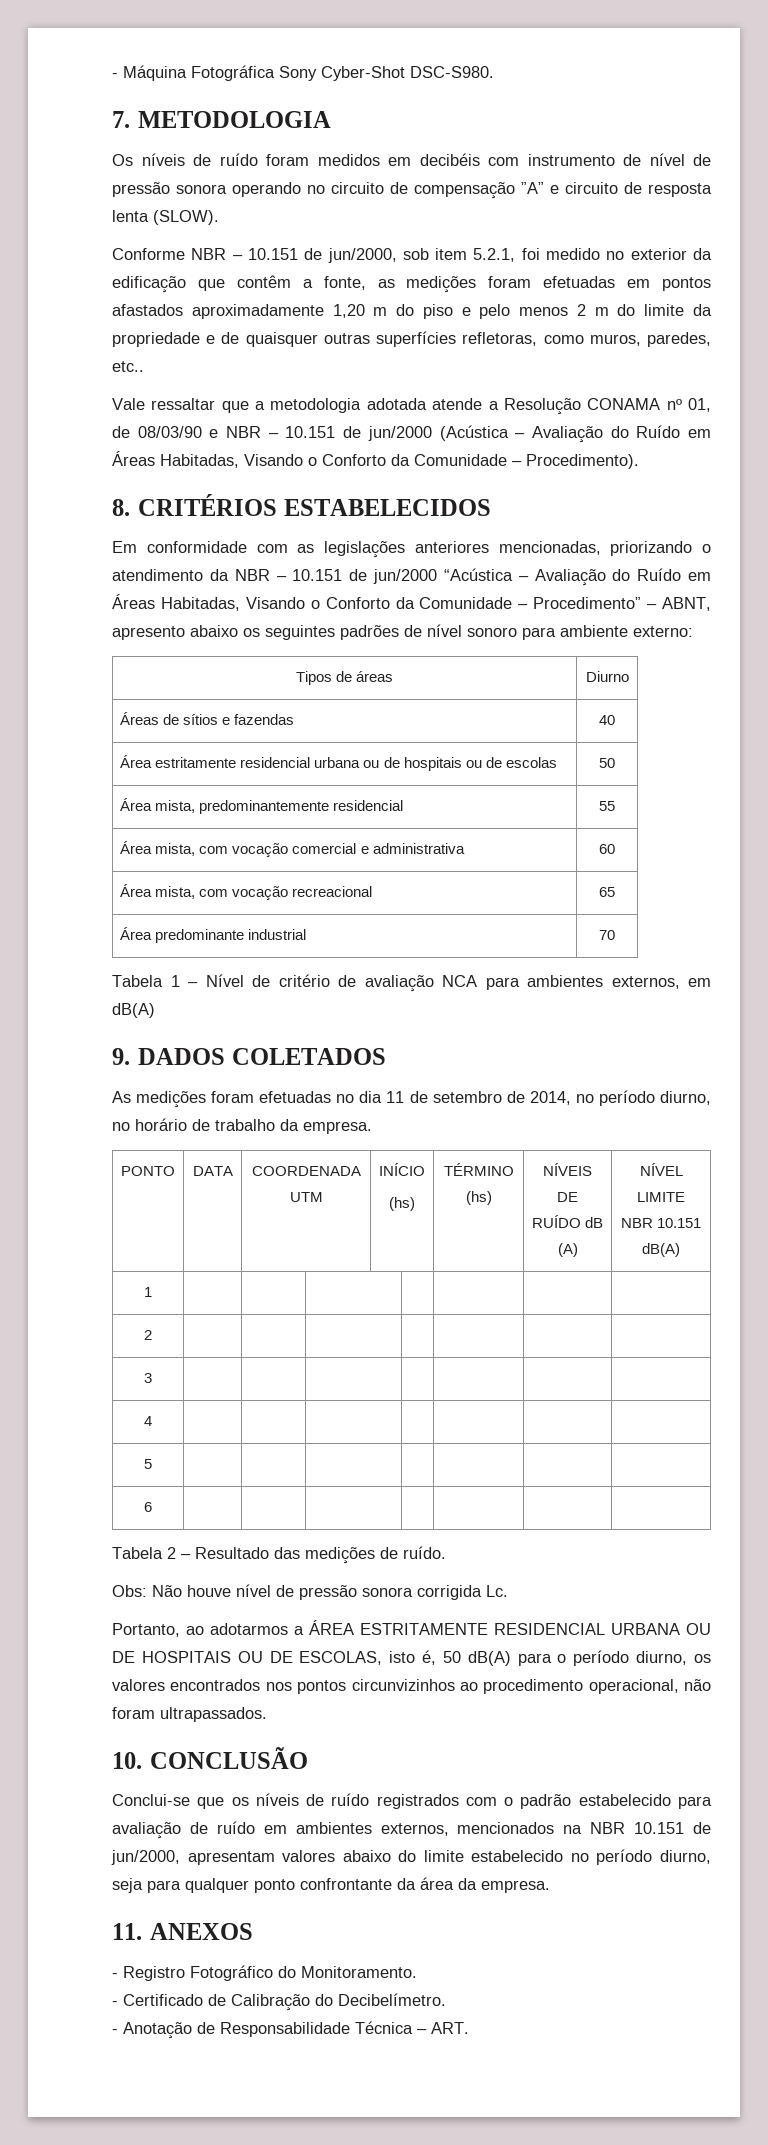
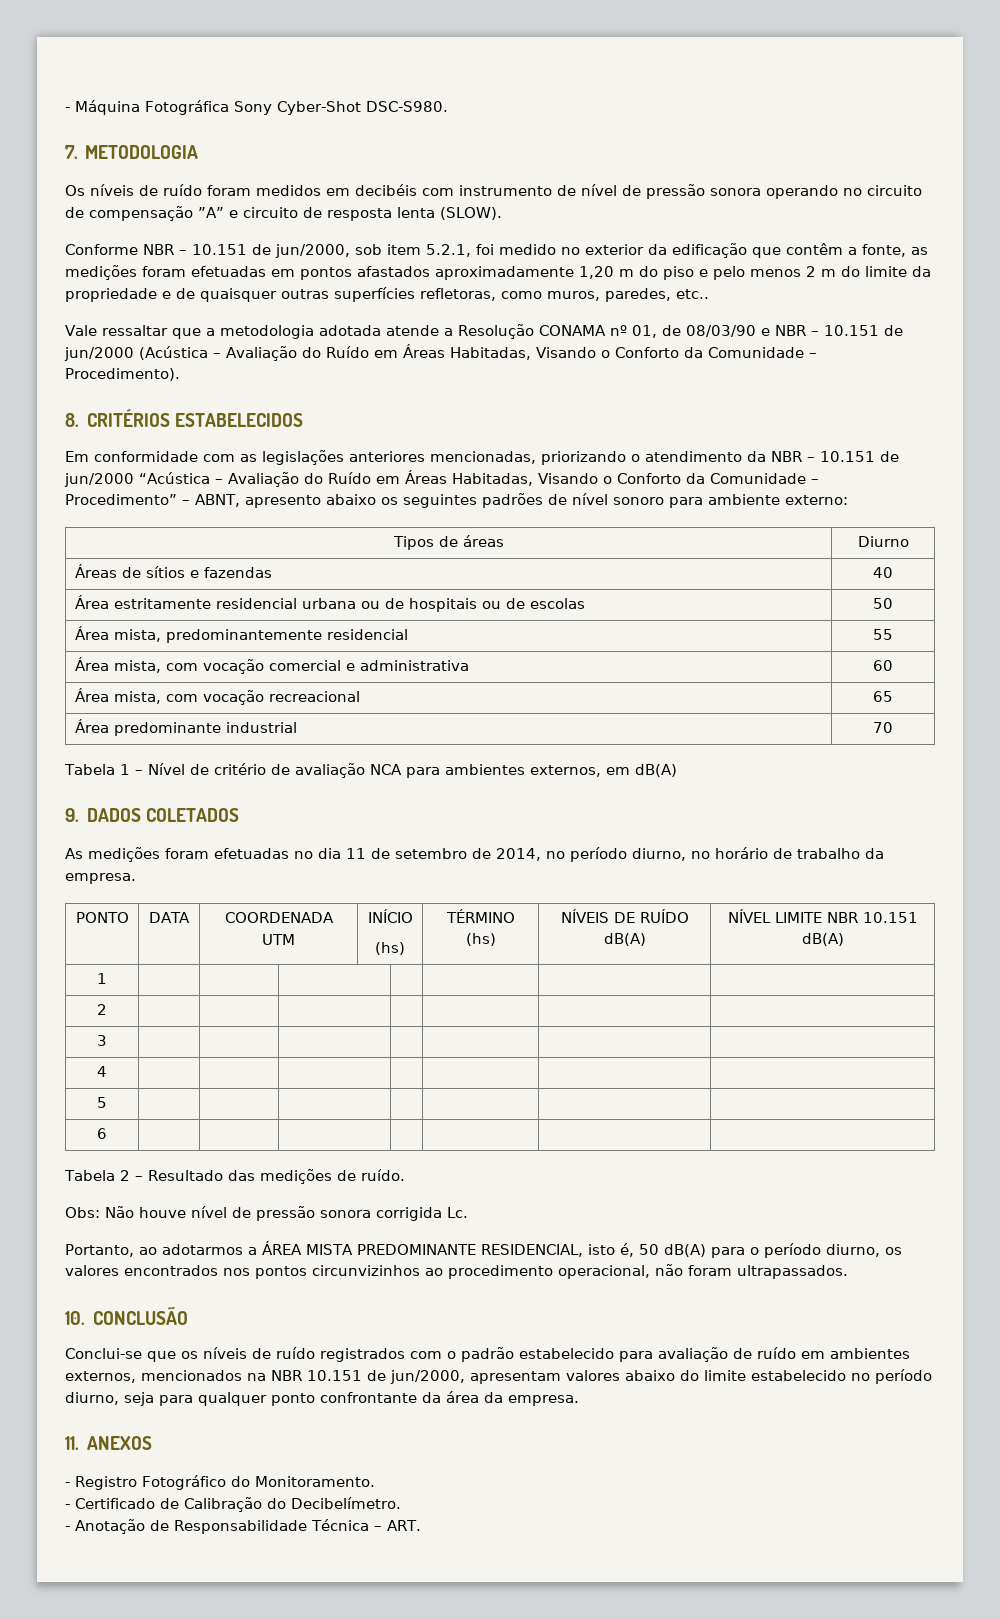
  PONTO | DATA | COORDENADA UTM | INÍCIO
- (hs) | TÉRMINO (hs) | NÍVEIS DE RUÍDO dB (A) | NÍVEL LIMITE NBR 10.151 dB(A)
+ (hs) | TÉRMINO (hs) | NÍVEIS DE RUÍDO dB(A) | NÍVEL LIMITE NBR 10.151 dB(A)
- Portanto, ao adotarmos a ÁREA ESTRITAMENTE RESIDENCIAL URBANA OU DE HOSPITAIS OU DE ESCOLAS, isto é, 50 dB(A) para o período diurno, os valores encontrados nos pontos circunvizinhos ao procedimento operacional, não foram ultrapassados.
+ Portanto, ao adotarmos a ÁREA MISTA PREDOMINANTE RESIDENCIAL, isto é, 50 dB(A) para o período diurno, os valores encontrados nos pontos circunvizinhos ao procedimento operacional, não foram ultrapassados.

